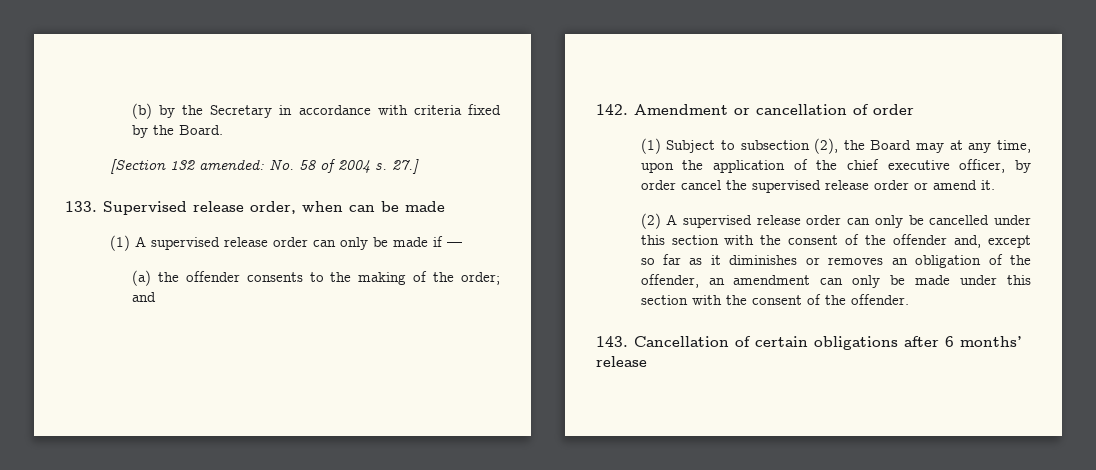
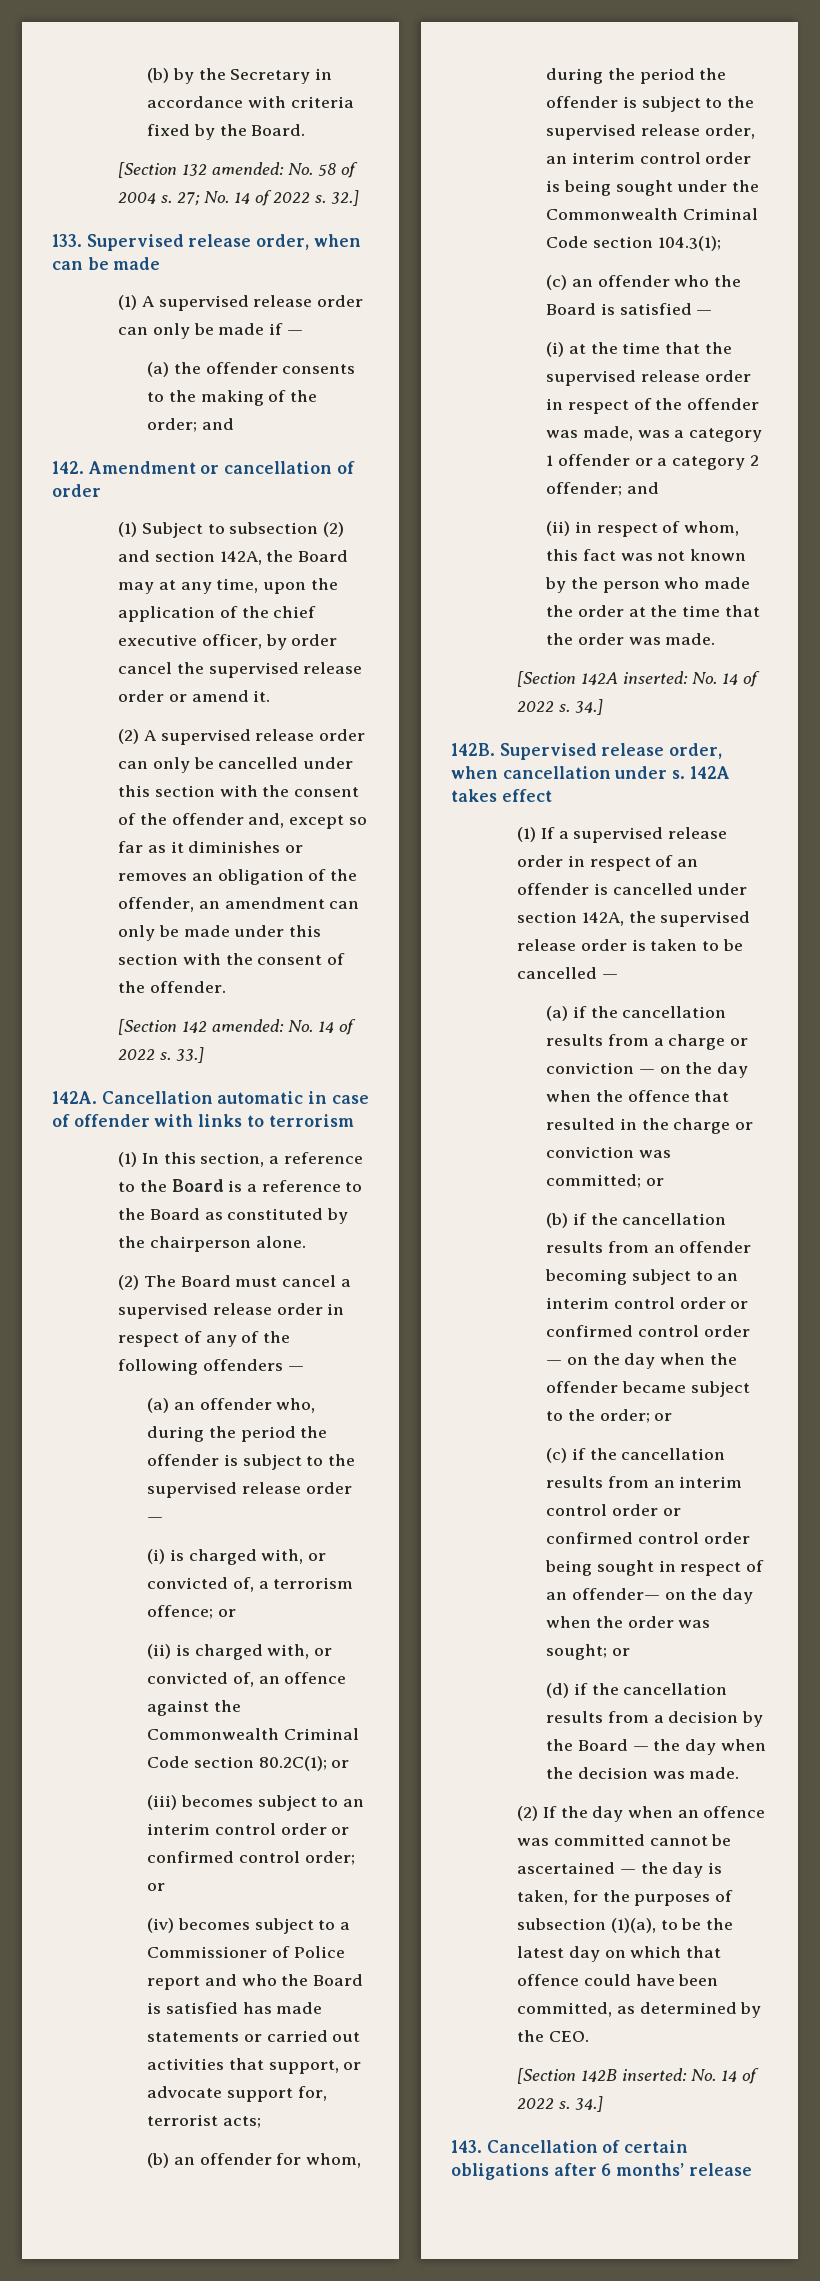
- 27.]
+ 27; No. 14 of 2022 s. 32.]
- (1) Subject to subsection (2), the Board may at any time, upon the application of the chief executive officer, by order cancel the supervised release order or amend it.
+ (1) Subject to subsection (2) and section 142A, the Board may at any time, upon the application of the chief executive officer, by order cancel the supervised release order or amend it.
+ [Section 142 amended: No. 14 of 2022 s. 33.]
+ 142A. Cancellation automatic in case of offender with links to terrorism
+ (1) In this section, a reference to the Board is a reference to the Board as constituted by the chairperson alone.
+ (2) The Board must cancel a supervised release order in respect of any of the following offenders —
+ (a) an offender who, during the period the offender is subject to the supervised release order —
+ (i) is charged with, or convicted of, a terrorism offence; or
+ (ii) is charged with, or convicted of, an offence against the Commonwealth Criminal Code section 80.2C(1); or
+ (iii) becomes subject to an interim control order or confirmed control order; or
+ (iv) becomes subject to a Commissioner of Police report and who the Board is satisfied has made statements or carried out activities that support, or advocate support for, terrorist acts;
+ (b) an offender for whom, during the period the offender is subject to the supervised release order, an interim control order is being sought under the Commonwealth Criminal Code section 104.3(1);
+ (c) an offender who the Board is satisfied —
+ (i) at the time that the supervised release order in respect of the offender was made, was a category 1 offender or a category 2 offender; and
+ (ii) in respect of whom, this fact was not known by the person who made the order at the time that the order was made.
+ [Section 142A inserted: No. 14 of 2022 s. 34.]
+ 142B. Supervised release order, when cancellation under s. 142A takes effect
+ (1) If a supervised release order in respect of an offender is cancelled under section 142A, the supervised release order is taken to be cancelled —
+ (a) if the cancellation results from a charge or conviction — on the day when the offence that resulted in the charge or conviction was committed; or
+ (b) if the cancellation results from an offender becoming subject to an interim control order or confirmed control order — on the day when the offender became subject to the order; or
+ (c) if the cancellation results from an interim control order or confirmed control order being sought in respect of an offender— on the day when the order was sought; or
+ (d) if the cancellation results from a decision by the Board — the day when the decision was made.
+ (2) If the day when an offence was committed cannot be ascertained — the day is taken, for the purposes of subsection (1)(a), to be the latest day on which that offence could have been committed, as determined by the CEO.
+ [Section 142B inserted: No. 14 of 2022 s. 34.]

